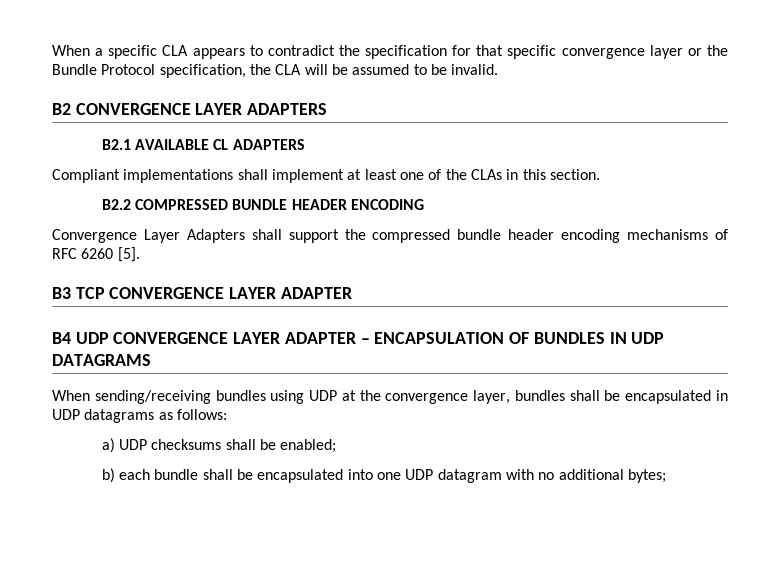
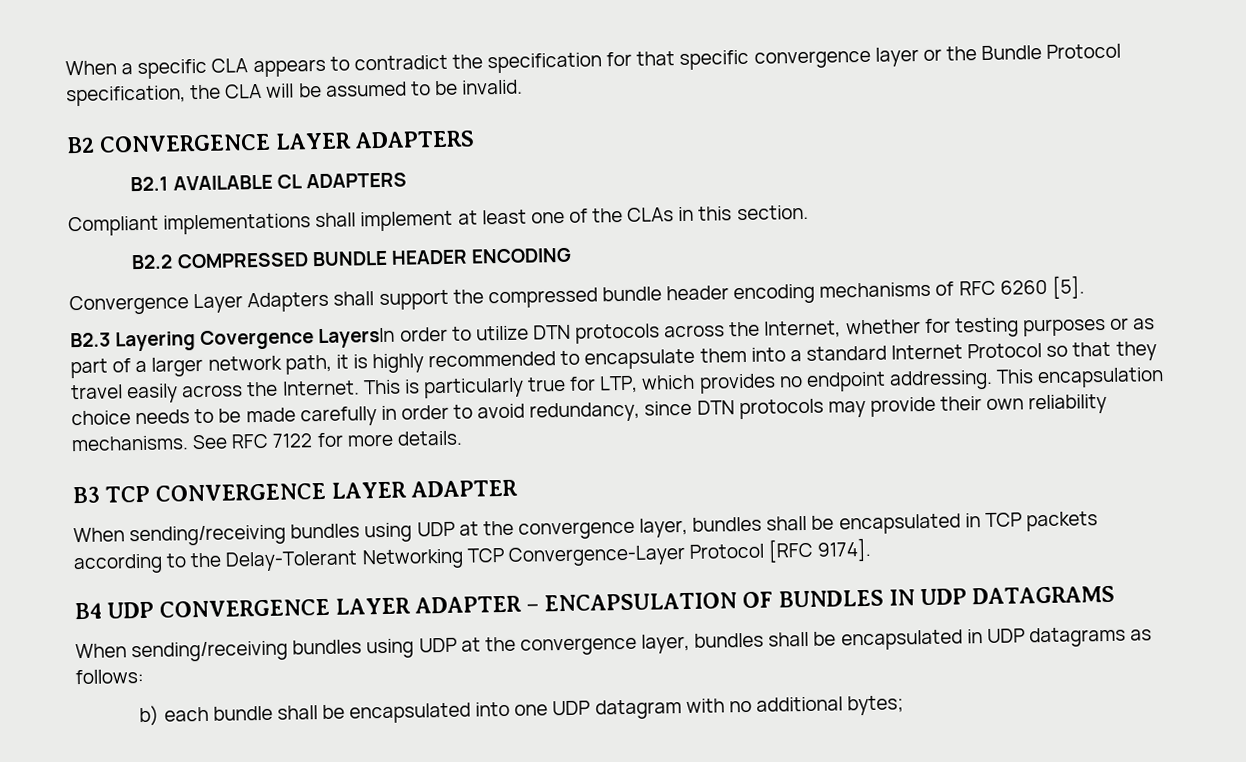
+ B2.3 Layering Covergence LayersIn order to utilize DTN protocols across the Internet, whether for testing purposes or as part of a larger network path, it is highly recommended to encapsulate them into a standard Internet Protocol so that they travel easily across the Internet. This is particularly true for LTP, which provides no endpoint addressing. This encapsulation choice needs to be made carefully in order to avoid redundancy, since DTN protocols may provide their own reliability mechanisms. See RFC 7122 for more details.
+ When sending/receiving bundles using UDP at the convergence layer, bundles shall be encapsulated in TCP packets according to the Delay-Tolerant Networking TCP Convergence-Layer Protocol [RFC 9174].
- a) UDP checksums shall be enabled;

